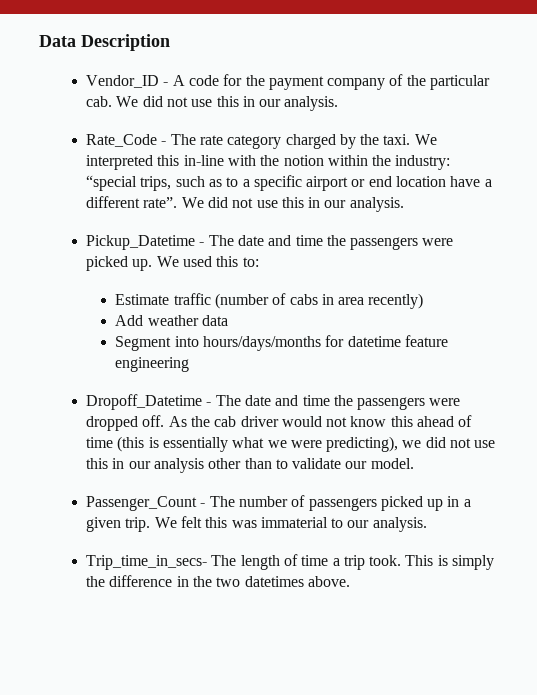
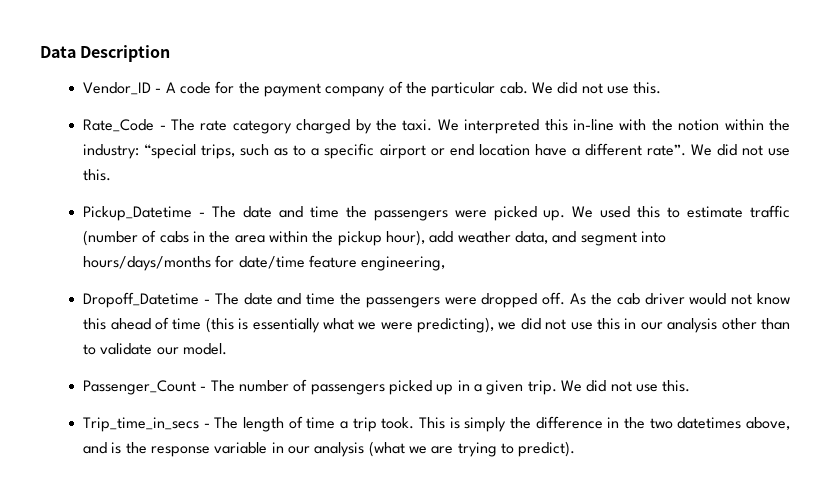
- Vendor_ID - A code for the payment company of the particular cab. We did not use this in our analysis.
+ Vendor_ID - A code for the payment company of the particular cab. We did not use this.
- We interpreted this in-line with the notion within the industry: “special trips, such as to a specific airport or end location have a different rate”. We did not use this in our analysis.
+ We interpreted this in-line with the notion within the industry: “special trips, such as to a specific airport or end location have a different rate”. We did not use this.
- We used this to:
- Estimate traffic (number of cabs in area recently)
- Add weather data
- Segment into hours/days/months for datetime feature engineering
+ We used this to estimate traffic (number of cabs in the area within the pickup hour), add weather data, and segment into hours/days/months for date/time feature engineering,
- Passenger_Count - The number of passengers picked up in a given trip. We felt this was immaterial to our analysis.
- Trip_time_in_secs- The length of time a trip took.
+ Passenger_Count - The number of passengers picked up in a given trip. We did not use this.
+ Trip_time_in_secs - The length of time a trip took.
- This is simply the difference in the two datetimes above.
+ This is simply the difference in the two datetimes above, and is the response variable in our analysis (what we are trying to predict).

